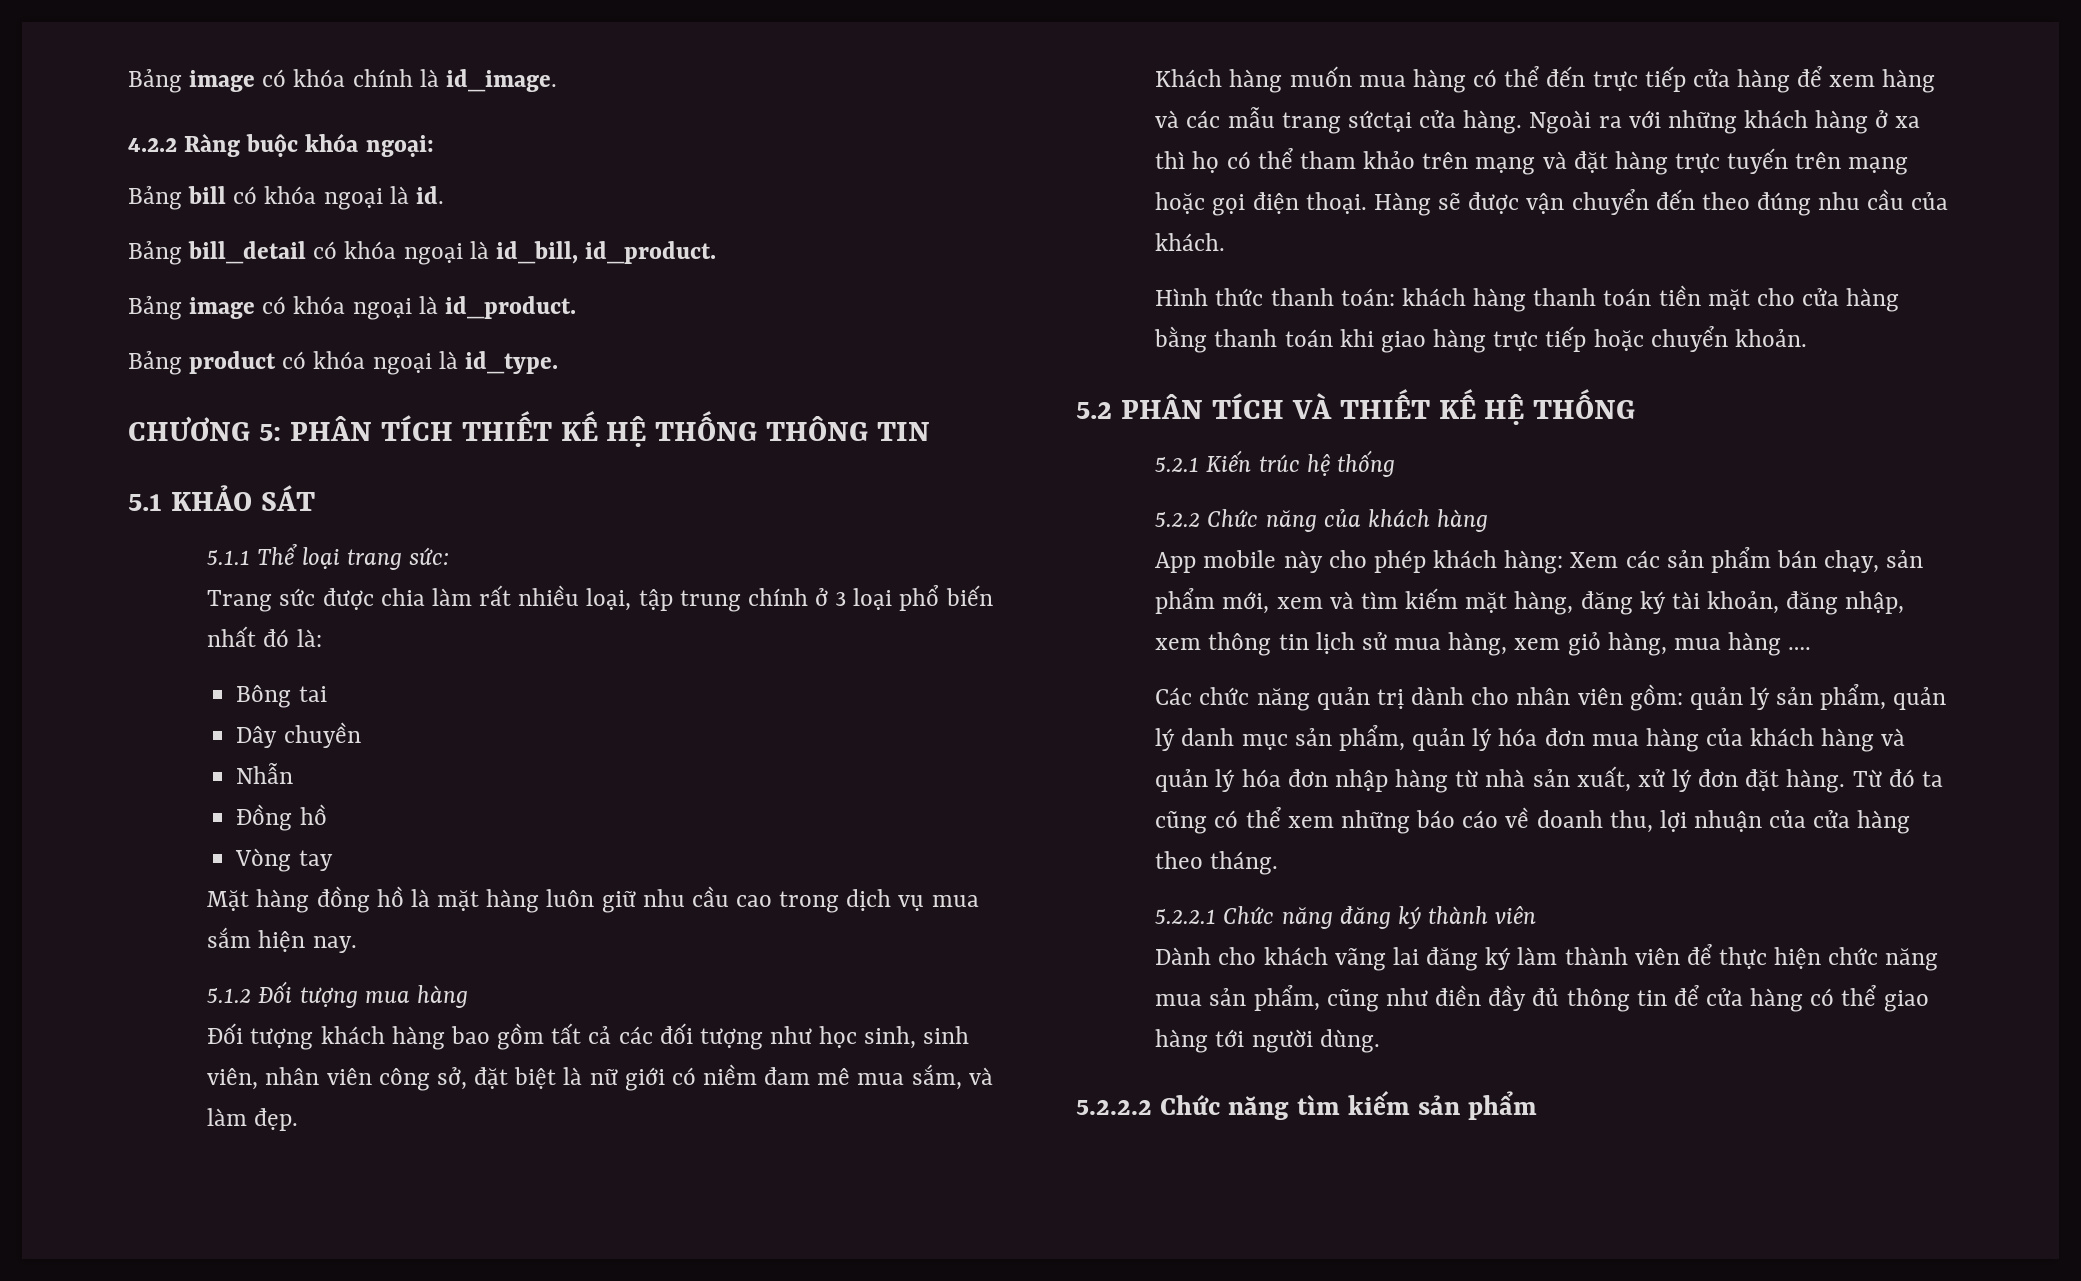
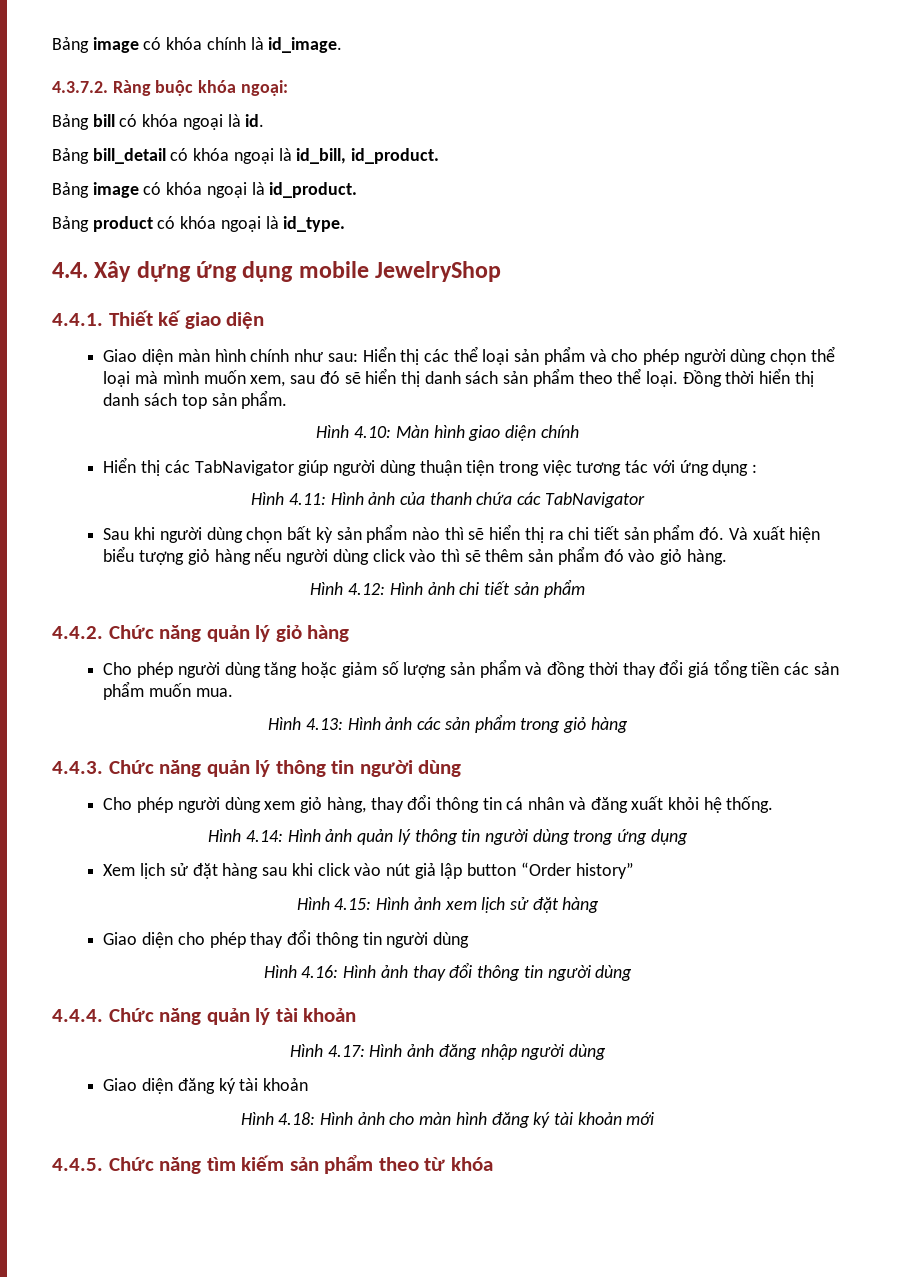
- 4.2.2 Ràng buộc khóa ngoại:
+ 4.3.7.2. Ràng buộc khóa ngoại:
- CHƯƠNG 5: PHÂN TÍCH THIẾT KẾ HỆ THỐNG THÔNG TIN
- 5.1 KHẢO SÁT
- 5.1.1 Thể loại trang sức:
- Trang sức được chia làm rất nhiều loại, tập trung chính ở 3 loại phổ biến nhất đó là:
- Bông tai
- Dây chuyền
- Nhẫn
- Đồng hồ
- Vòng tay
- Mặt hàng đồng hồ là mặt hàng luôn giữ nhu cầu cao trong dịch vụ mua sắm hiện nay.
- 5.1.2 Đối tượng mua hàng
- Đối tượng khách hàng bao gồm tất cả các đối tượng như học sinh, sinh viên, nhân viên công sở, đặt biệt là nữ giới có niềm đam mê mua sắm, và làm đẹp.
- Khách hàng muốn mua hàng có thể đến trực tiếp cửa hàng để xem hàng và các mẫu trang sứctại cửa hàng. Ngoài ra với những khách hàng ở xa thì họ có thể tham khảo trên mạng và đặt hàng trực tuyến trên mạng hoặc gọi điện thoại. Hàng sẽ được vận chuyển đến theo đúng nhu cầu của khách.
- Hình thức thanh toán: khách hàng thanh toán tiền mặt cho cửa hàng bằng thanh toán khi giao hàng trực tiếp hoặc chuyển khoản.
- 5.2 PHÂN TÍCH VÀ THIẾT KẾ HỆ THỐNG
- 5.2.1 Kiến trúc hệ thống
- 5.2.2 Chức năng của khách hàng
- App mobile này cho phép khách hàng: Xem các sản phẩm bán chạy, sản phẩm mới, xem và tìm kiếm mặt hàng, đăng ký tài khoản, đăng nhập, xem thông tin lịch sử mua hàng, xem giỏ hàng, mua hàng ….
- Các chức năng quản trị dành cho nhân viên gồm: quản lý sản phẩm, quản lý danh mục sản phẩm, quản lý hóa đơn mua hàng của khách hàng và quản lý hóa đơn nhập hàng từ nhà sản xuất, xử lý đơn đặt hàng. Từ đó ta cũng có thể xem những báo cáo về doanh thu, lợi nhuận của cửa hàng theo tháng.
- 5.2.2.1 Chức năng đăng ký thành viên
- Dành cho khách vãng lai đăng ký làm thành viên để thực hiện chức năng mua sản phẩm, cũng như điền đầy đủ thông tin để cửa hàng có thể giao hàng tới người dùng.
- 5.2.2.2 Chức năng tìm kiếm sản phẩm
+ 4.4. Xây dựng ứng dụng mobile JewelryShop
+ 4.4.1. Thiết kế giao diện
+ Giao diện màn hình chính như sau: Hiển thị các thể loại sản phẩm và cho phép người dùng chọn thể loại mà mình muốn xem, sau đó sẽ hiển thị danh sách sản phẩm theo thể loại. Đồng thời hiển thị danh sách top sản phẩm.
+ Hình 4.10: Màn hình giao diện chính
+ Hiển thị các TabNavigator giúp người dùng thuận tiện trong việc tương tác với ứng dụng :
+ Hình 4.11: Hình ảnh của thanh chứa các TabNavigator
+ Sau khi người dùng chọn bất kỳ sản phẩm nào thì sẽ hiển thị ra chi tiết sản phẩm đó. Và xuất hiện biểu tượng giỏ hàng nếu người dùng click vào thì sẽ thêm sản phẩm đó vào giỏ hàng.
+ Hình 4.12: Hình ảnh chi tiết sản phẩm
+ 4.4.2. Chức năng quản lý giỏ hàng
+ Cho phép người dùng tăng hoặc giảm số lượng sản phẩm và đồng thời thay đổi giá tổng tiền các sản phẩm muốn mua.
+ Hình 4.13: Hình ảnh các sản phẩm trong giỏ hàng
+ 4.4.3. Chức năng quản lý thông tin người dùng
+ Cho phép người dùng xem giỏ hàng, thay đổi thông tin cá nhân và đăng xuất khỏi hệ thống.
+ Hình 4.14: Hình ảnh quản lý thông tin người dùng trong ứng dụng
+ Xem lịch sử đặt hàng sau khi click vào nút giả lập button “Order history”
+ Hình 4.15: Hình ảnh xem lịch sử đặt hàng
+ Giao diện cho phép thay đổi thông tin người dùng
+ Hình 4.16: Hình ảnh thay đổi thông tin người dùng
+ 4.4.4. Chức năng quản lý tài khoản
+ Hình 4.17: Hình ảnh đăng nhập người dùng
+ Giao diện đăng ký tài khoản
+ Hình 4.18: Hình ảnh cho màn hình đăng ký tài khoản mới
+ 4.4.5. Chức năng tìm kiếm sản phẩm theo từ khóa

